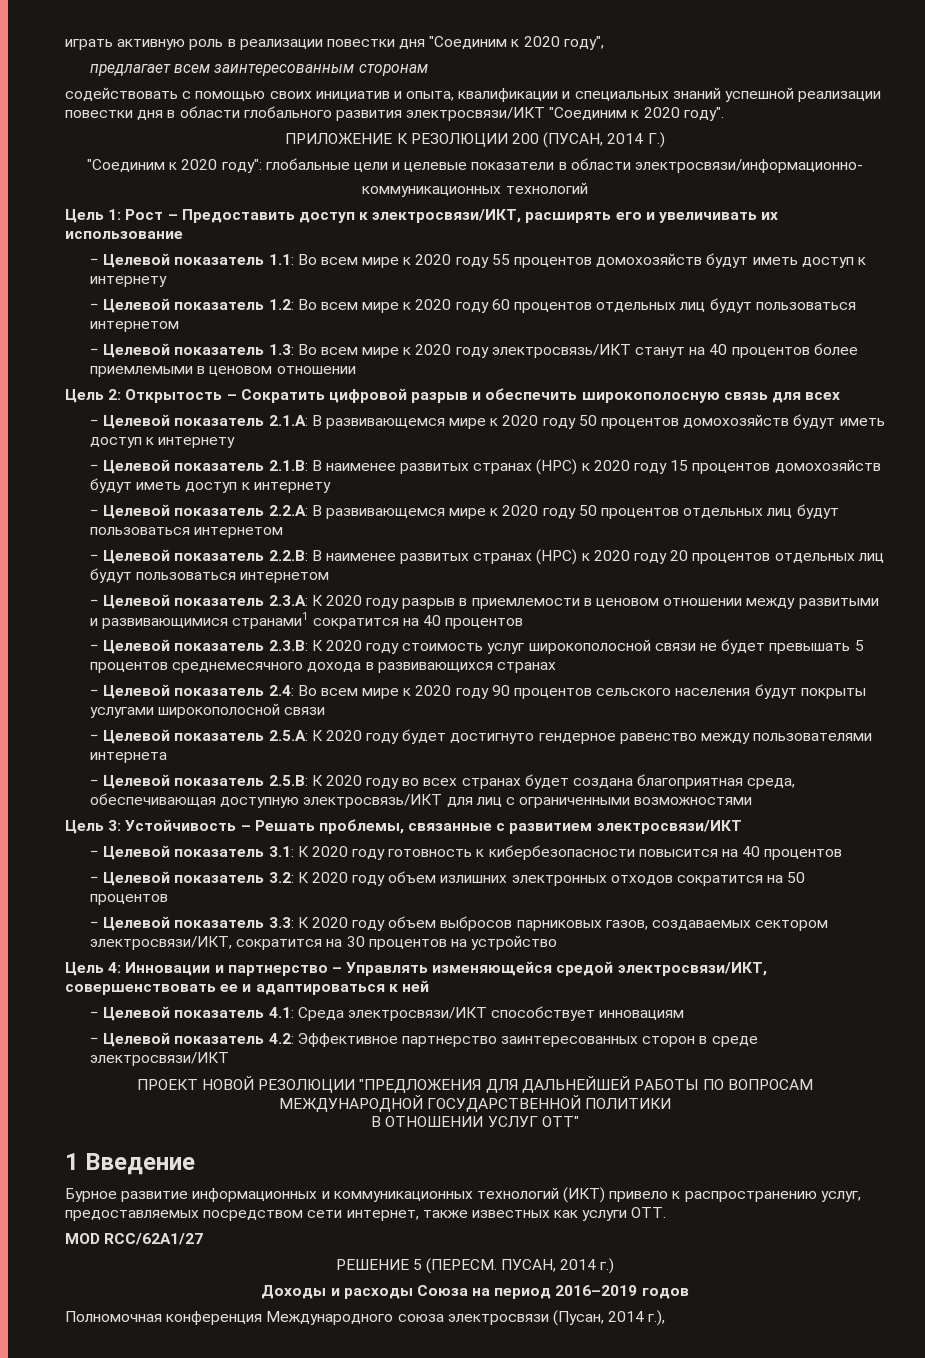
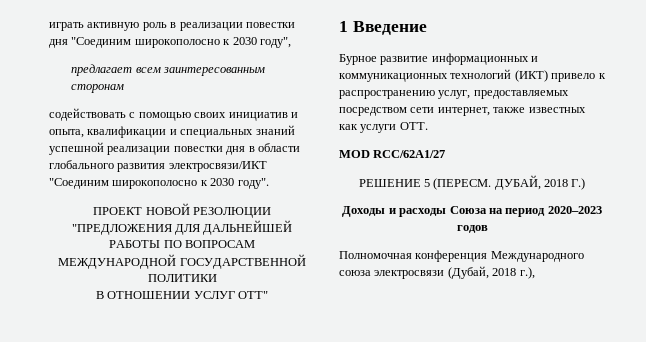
- играть активную роль в реализации повестки дня "Соединим к 2020 году",
+ играть активную роль в реализации повестки дня "Соединим широкополосно к 2030 году",
- содействовать с помощью своих инициатив и опыта, квалификации и специальных знаний успешной реализации повестки дня в области глобального развития электросвязи/ИКТ "Соединим к 2020 году".
- ПРИЛОЖЕНИЕ К РЕЗОЛЮЦИИ 200 (ПУСАН, 2014 Г.)
- "Соединим к 2020 году": глобальные цели и целевые показатели в области электросвязи/информационно-
- коммуникационных технологий
- Цель 1: Рост – Предоставить доступ к электросвязи/ИКТ, расширять его и увеличивать их использование
- − Целевой показатель 1.1: Во всем мире к 2020 году 55 процентов домохозяйств будут иметь доступ к интернету
- − Целевой показатель 1.2: Во всем мире к 2020 году 60 процентов отдельных лиц будут пользоваться интернетом
- − Целевой показатель 1.3: Во всем мире к 2020 году электросвязь/ИКТ станут на 40 процентов более приемлемыми в ценовом отношении
- Цель 2: Открытость – Сократить цифровой разрыв и обеспечить широкополосную связь для всех
- − Целевой показатель 2.1.A: В развивающемся мире к 2020 году 50 процентов домохозяйств будут иметь доступ к интернету
- − Целевой показатель 2.1.B: В наименее развитых странах (НРС) к 2020 году 15 процентов домохозяйств будут иметь доступ к интернету
- − Целевой показатель 2.2.A: В развивающемся мире к 2020 году 50 процентов отдельных лиц будут пользоваться интернетом
- − Целевой показатель 2.2.B: В наименее развитых странах (НРС) к 2020 году 20 процентов отдельных лиц будут пользоваться интернетом
- − Целевой показатель 2.3.A: К 2020 году разрыв в приемлемости в ценовом отношении между развитыми и развивающимися странами1 сократится на 40 процентов
- − Целевой показатель 2.3.B: К 2020 году стоимость услуг широкополосной связи не будет превышать 5 процентов среднемесячного дохода в развивающихся странах
- − Целевой показатель 2.4: Во всем мире к 2020 году 90 процентов сельского населения будут покрыты услугами широкополосной связи
- − Целевой показатель 2.5.A: К 2020 году будет достигнуто гендерное равенство между пользователями интернета
- − Целевой показатель 2.5.B: К 2020 году во всех странах будет создана благоприятная среда, обеспечивающая доступную электросвязь/ИКТ для лиц с ограниченными возможностями
- Цель 3: Устойчивость – Решать проблемы, связанные с развитием электросвязи/ИКТ
- − Целевой показатель 3.1: К 2020 году готовность к кибербезопасности повысится на 40 процентов
- − Целевой показатель 3.2: К 2020 году объем излишних электронных отходов сократится на 50 процентов
- − Целевой показатель 3.3: К 2020 году объем выбросов парниковых газов, создаваемых сектором электросвязи/ИКТ, сократится на 30 процентов на устройство
- Цель 4: Инновации и партнерство – Управлять изменяющейся средой электросвязи/ИКТ, совершенствовать ее и адаптироваться к ней
- − Целевой показатель 4.1: Среда электросвязи/ИКТ способствует инновациям
- − Целевой показатель 4.2: Эффективное партнерство заинтересованных сторон в среде электросвязи/ИКТ
+ содействовать с помощью своих инициатив и опыта, квалификации и специальных знаний успешной реализации повестки дня в области глобального развития электросвязи/ИКТ "Соединим широкополосно к 2030 году".
- ПУСАН, 2014 г.)
+ ДУБАЙ, 2018 Г.)
- Доходы и расходы Союза на период 2016–2019 годов
+ Доходы и расходы Союза на период 2020–2023 годов
- Полномочная конференция Международного союза электросвязи (Пусан, 2014 г.),
+ Полномочная конференция Международного союза электросвязи (Дубай, 2018 г.),

